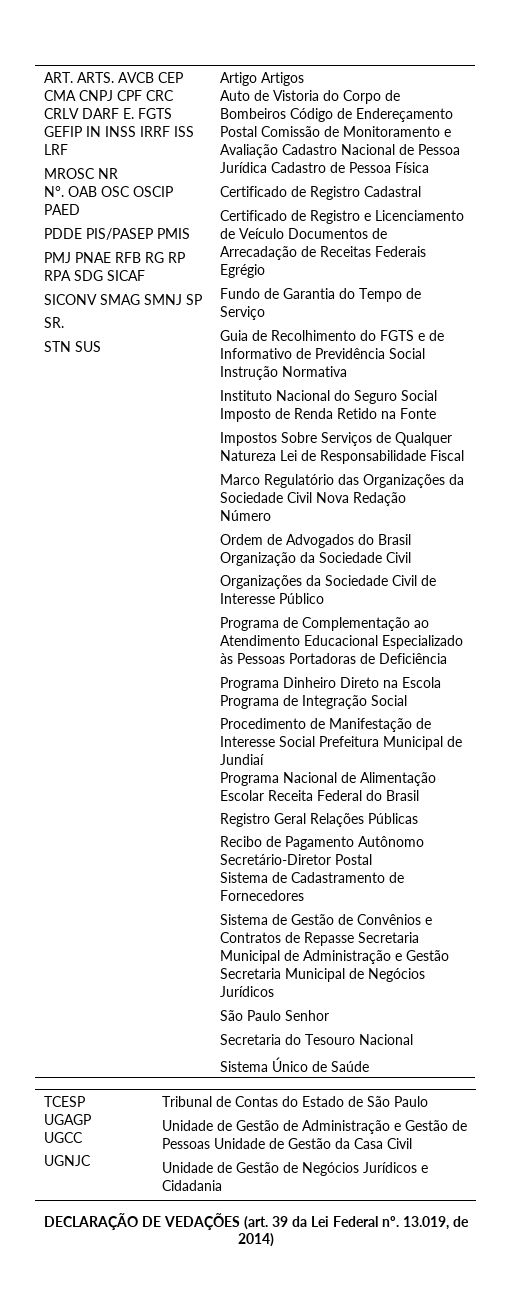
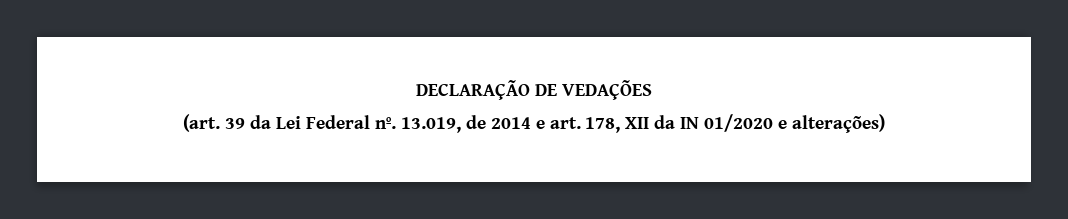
- ART. ARTS. AVCB CEP CMA CNPJ CPF CRC CRLV DARF E. FGTS GEFIP IN INSS IRRF ISS LRF
- MROSC NR
- N°. OAB OSC OSCIP PAED
- PDDE PIS/PASEP PMIS
- PMJ PNAE RFB RG RP RPA SDG SICAF
- SICONV SMAG SMNJ SP
- SR.
- STN SUS | Artigo Artigos
- Auto de Vistoria do Corpo de Bombeiros Código de Endereçamento Postal Comissão de Monitoramento e Avaliação Cadastro Nacional de Pessoa Jurídica Cadastro de Pessoa Física
- Certificado de Registro Cadastral
- Certificado de Registro e Licenciamento de Veículo Documentos de Arrecadação de Receitas Federais Egrégio
- Fundo de Garantia do Tempo de Serviço
- Guia de Recolhimento do FGTS e de Informativo de Previdência Social Instrução Normativa
- Instituto Nacional do Seguro Social Imposto de Renda Retido na Fonte
- Impostos Sobre Serviços de Qualquer Natureza Lei de Responsabilidade Fiscal
- Marco Regulatório das Organizações da Sociedade Civil Nova Redação
- Número
- Ordem de Advogados do Brasil Organização da Sociedade Civil
- Organizações da Sociedade Civil de Interesse Público
- Programa de Complementação ao Atendimento Educacional Especializado às Pessoas Portadoras de Deficiência
- Programa Dinheiro Direto na Escola Programa de Integração Social
- Procedimento de Manifestação de Interesse Social Prefeitura Municipal de Jundiaí
- Programa Nacional de Alimentação Escolar Receita Federal do Brasil
- Registro Geral Relações Públicas
- Recibo de Pagamento Autônomo Secretário-Diretor Postal
- Sistema de Cadastramento de Fornecedores
- Sistema de Gestão de Convênios e Contratos de Repasse Secretaria Municipal de Administração e Gestão Secretaria Municipal de Negócios Jurídicos
- São Paulo Senhor
- Secretaria do Tesouro Nacional
- Sistema Único de Saúde
- TCESP UGAGP UGCC
- UGNJC | Tribunal de Contas do Estado de São Paulo
- Unidade de Gestão de Administração e Gestão de Pessoas Unidade de Gestão da Casa Civil
- Unidade de Gestão de Negócios Jurídicos e Cidadania
- DECLARAÇÃO DE VEDAÇÕES (art. 39 da Lei Federal nº.
+ DECLARAÇÃO DE VEDAÇÕES
+ (art. 39 da Lei Federal nº.
- 13.019, de 2014)
+ 13.019, de 2014 e art. 178, XII da IN 01/2020 e alterações)

